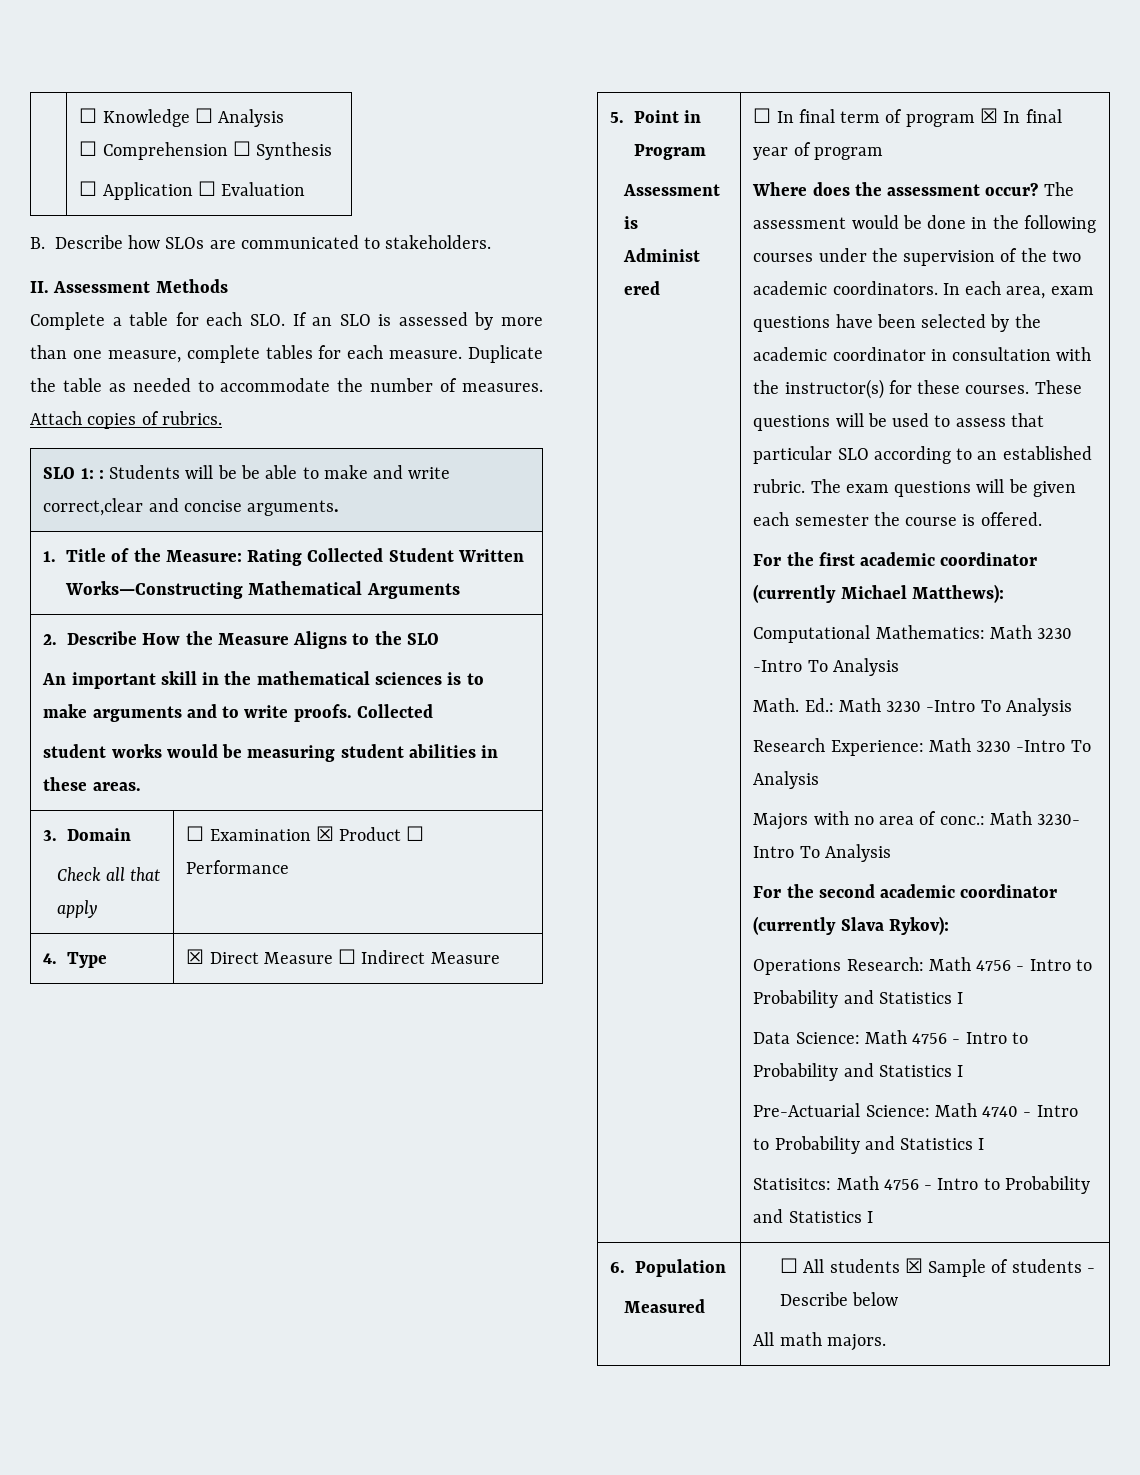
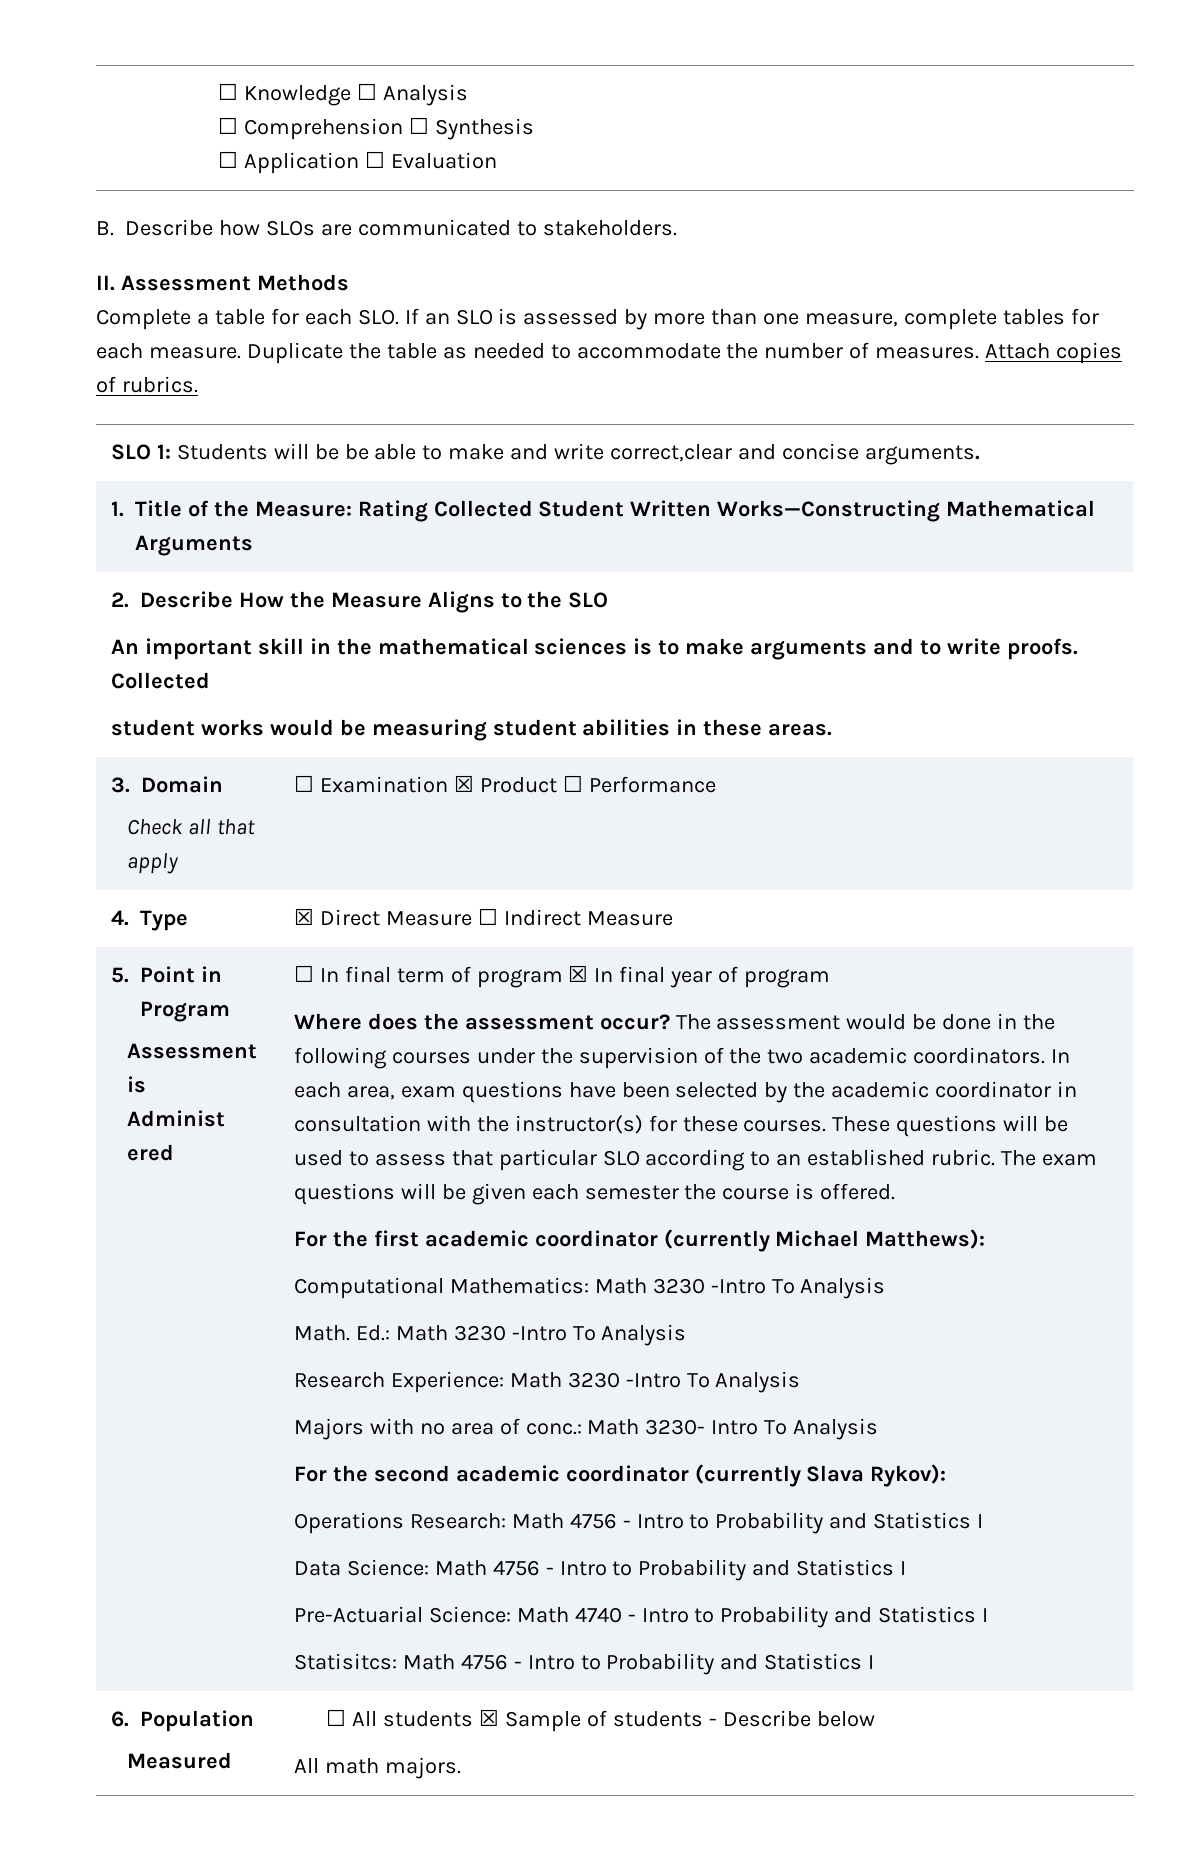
- SLO 1: : Students will be be able to make and write correct,clear and concise arguments.
+ SLO 1: Students will be be able to make and write correct,clear and concise arguments.

